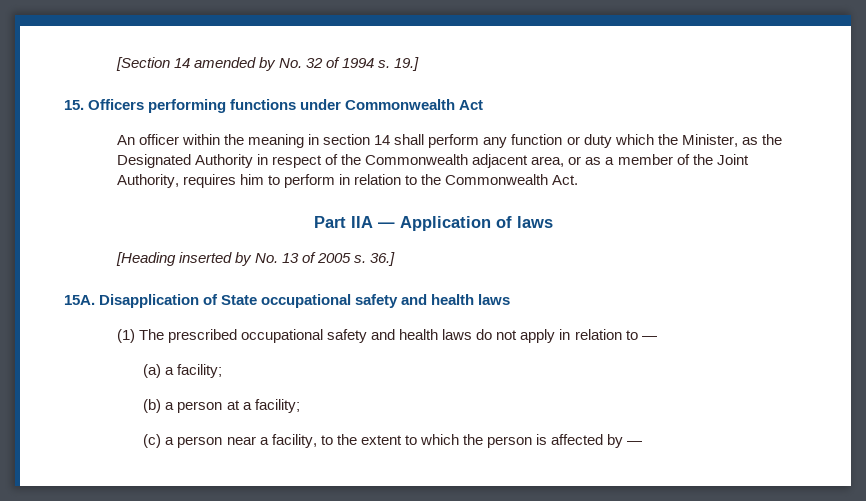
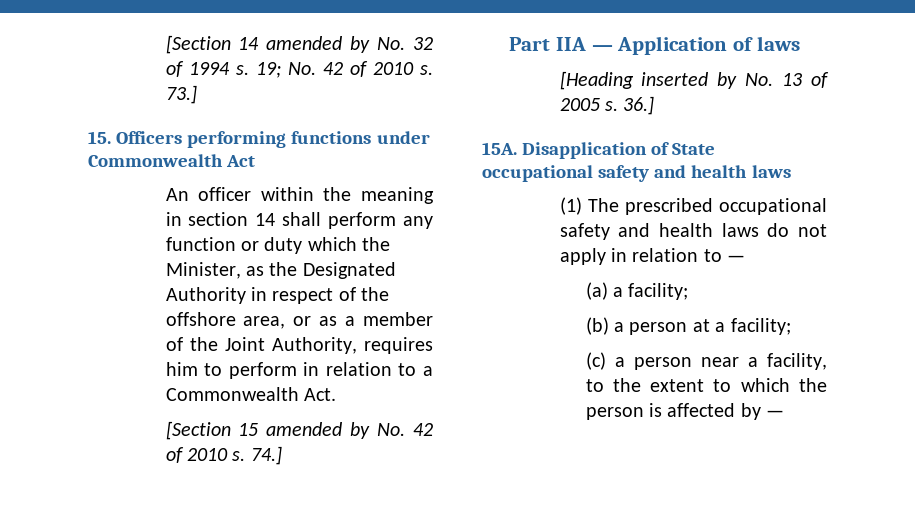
- 19.]
+ 19; No. 42 of 2010 s. 73.]
- An officer within the meaning in section 14 shall perform any function or duty which the Minister, as the Designated Authority in respect of the Commonwealth adjacent area, or as a member of the Joint Authority, requires him to perform in relation to the Commonwealth Act.
+ An officer within the meaning in section 14 shall perform any function or duty which the Minister, as the Designated Authority in respect of the offshore area, or as a member of the Joint Authority, requires him to perform in relation to a Commonwealth Act.
+ [Section 15 amended by No. 42 of 2010 s. 74.]

